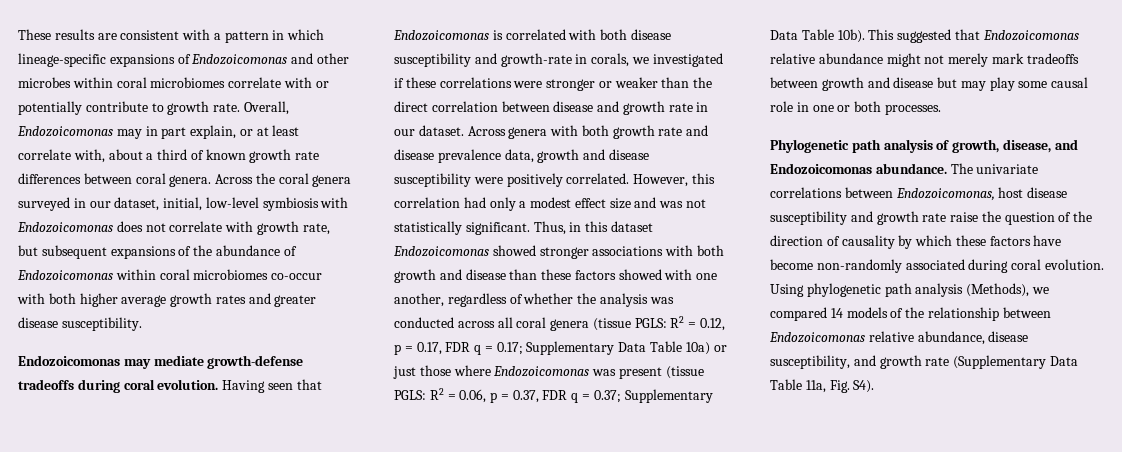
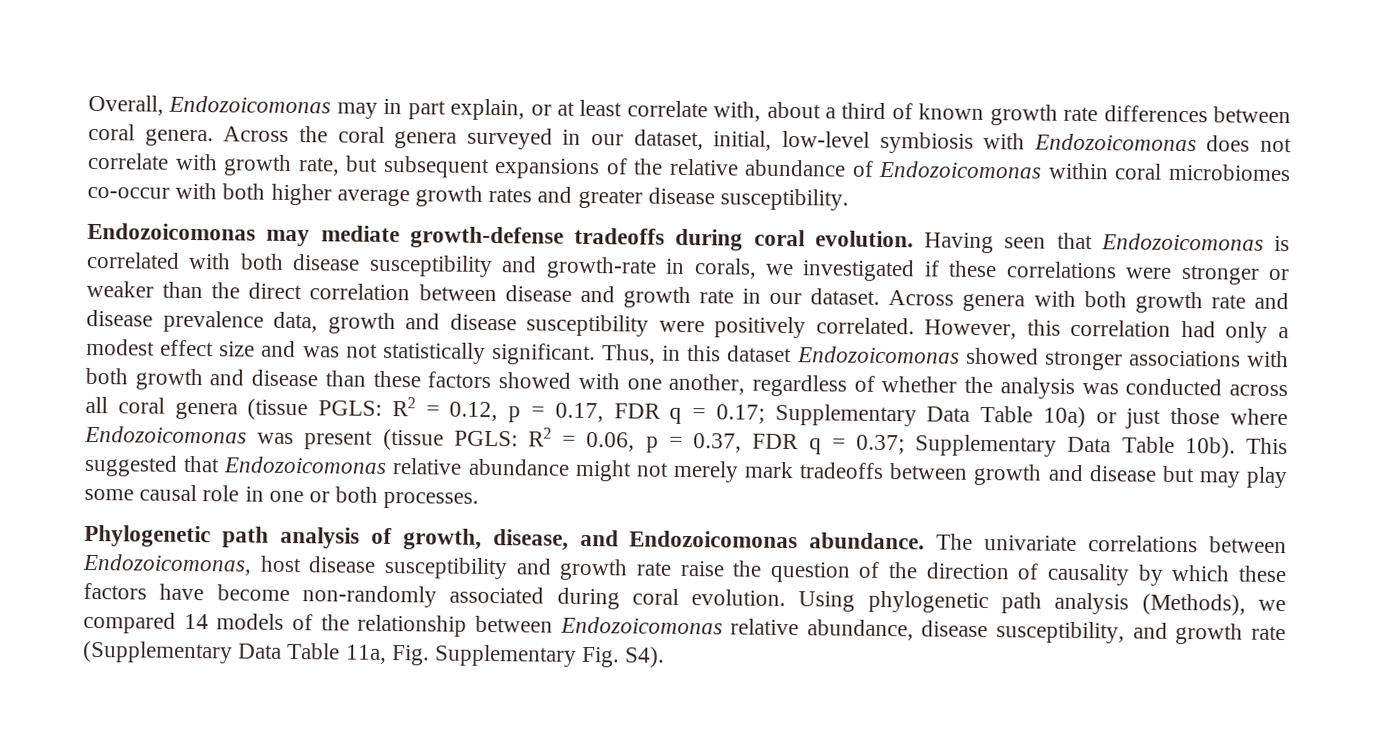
- These results are consistent with a pattern in which lineage-specific expansions of Endozoicomonas and other microbes within coral microbiomes correlate with or potentially contribute to growth rate.
- Across the coral genera surveyed in our dataset, initial, low-level symbiosis with Endozoicomonas does not correlate with growth rate, but subsequent expansions of the abundance of Endozoicomonas within coral microbiomes co-occur with both higher average growth rates and greater disease susceptibility.
+ Across the coral genera surveyed in our dataset, initial, low-level symbiosis with Endozoicomonas does not correlate with growth rate, but subsequent expansions of the relative abundance of Endozoicomonas within coral microbiomes co-occur with both higher average growth rates and greater disease susceptibility.
- Using phylogenetic path analysis (Methods), we compared 14 models of the relationship between Endozoicomonas relative abundance, disease susceptibility, and growth rate (Supplementary Data Table 11a, Fig. S4).
+ Using phylogenetic path analysis (Methods), we compared 14 models of the relationship between Endozoicomonas relative abundance, disease susceptibility, and growth rate (Supplementary Data Table 11a, Fig. Supplementary Fig. S4).

